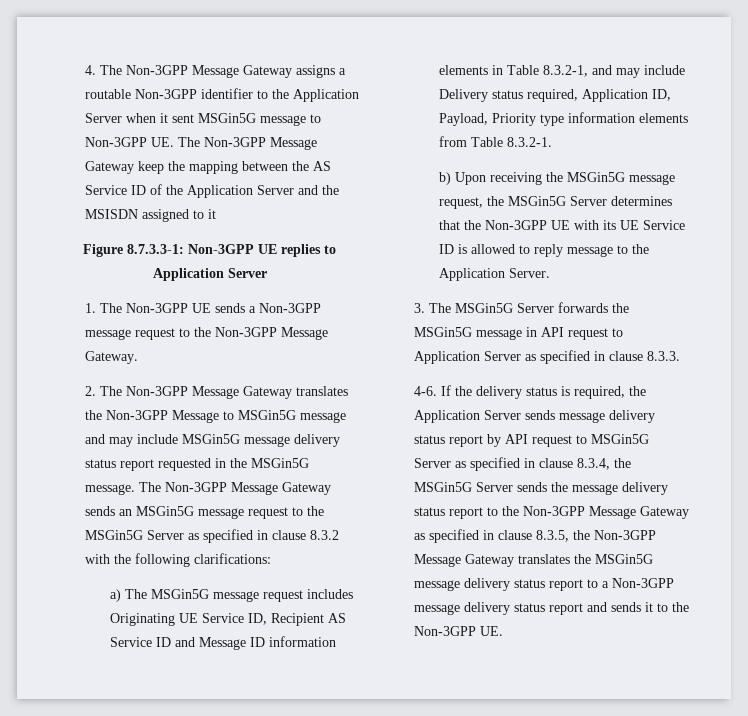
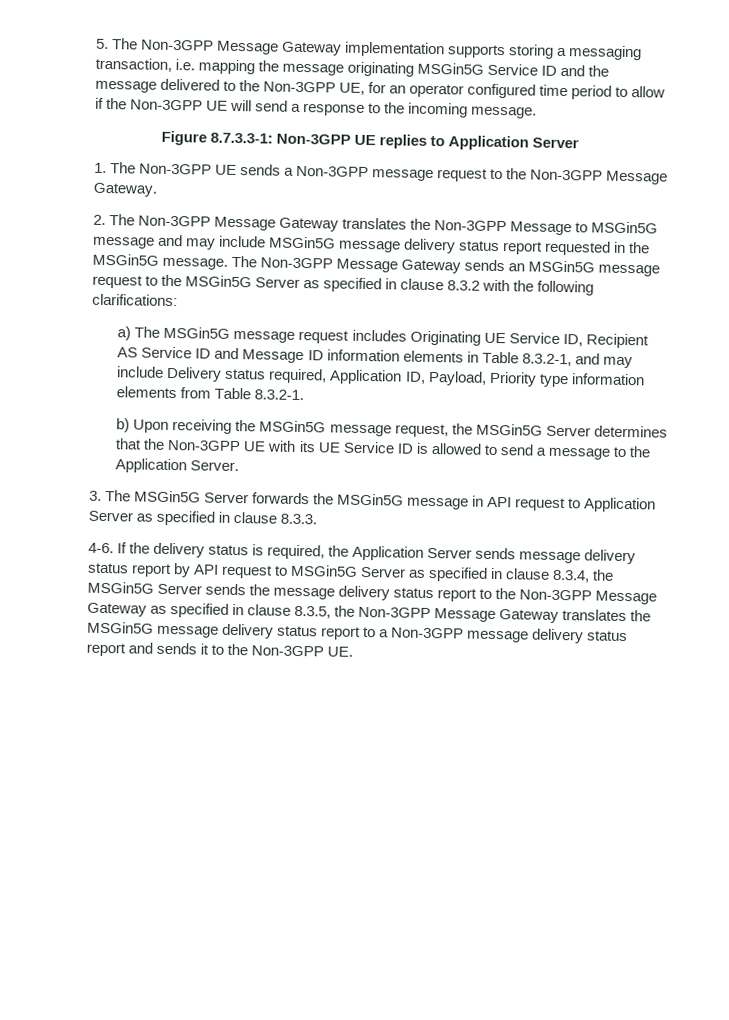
- 4. The Non-3GPP Message Gateway assigns a routable Non-3GPP identifier to the Application Server when it sent MSGin5G message to Non-3GPP UE. The Non-3GPP Message Gateway keep the mapping between the AS Service ID of the Application Server and the MSISDN assigned to it
+ 5. The Non-3GPP Message Gateway implementation supports storing a messaging transaction, i.e. mapping the message originating MSGin5G Service ID and the message delivered to the Non-3GPP UE, for an operator configured time period to allow if the Non-3GPP UE will send a response to the incoming message.
- b) Upon receiving the MSGin5G message request, the MSGin5G Server determines that the Non-3GPP UE with its UE Service ID is allowed to reply message to the Application Server.
+ b) Upon receiving the MSGin5G message request, the MSGin5G Server determines that the Non-3GPP UE with its UE Service ID is allowed to send a message to the Application Server.

